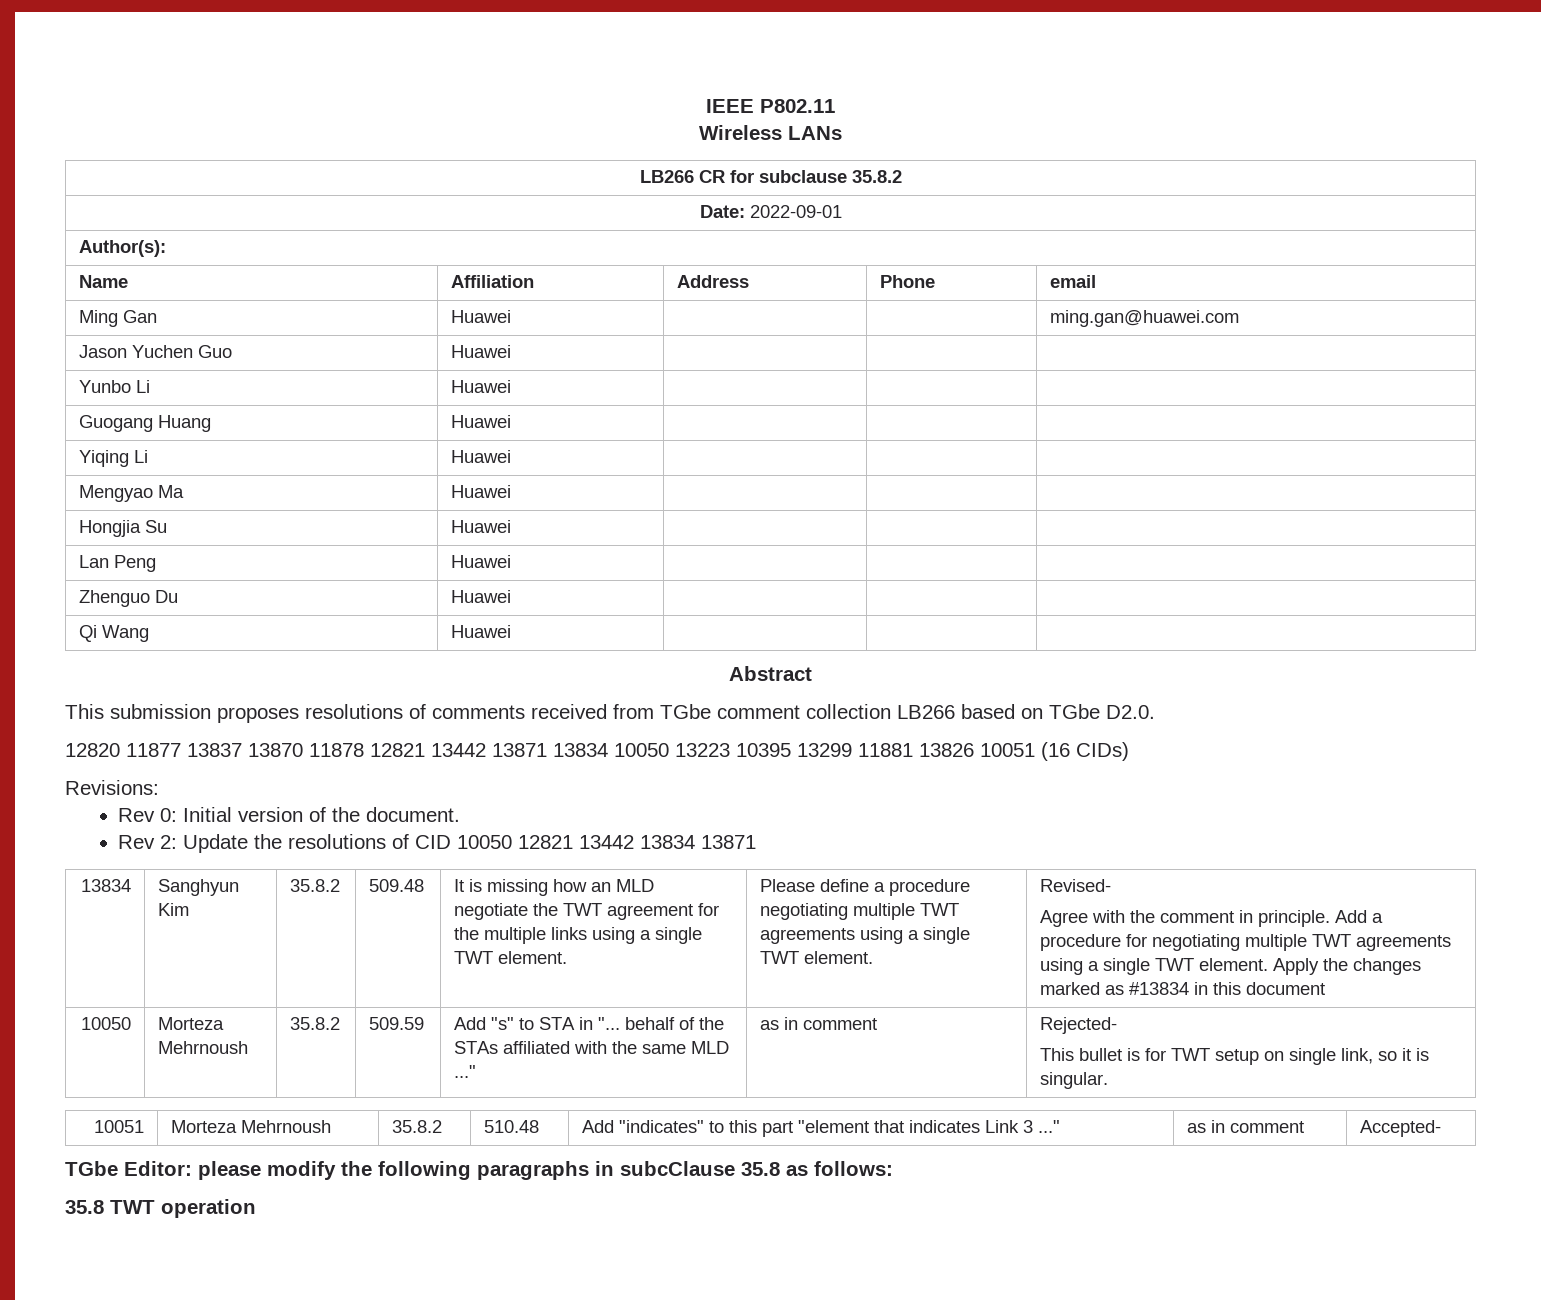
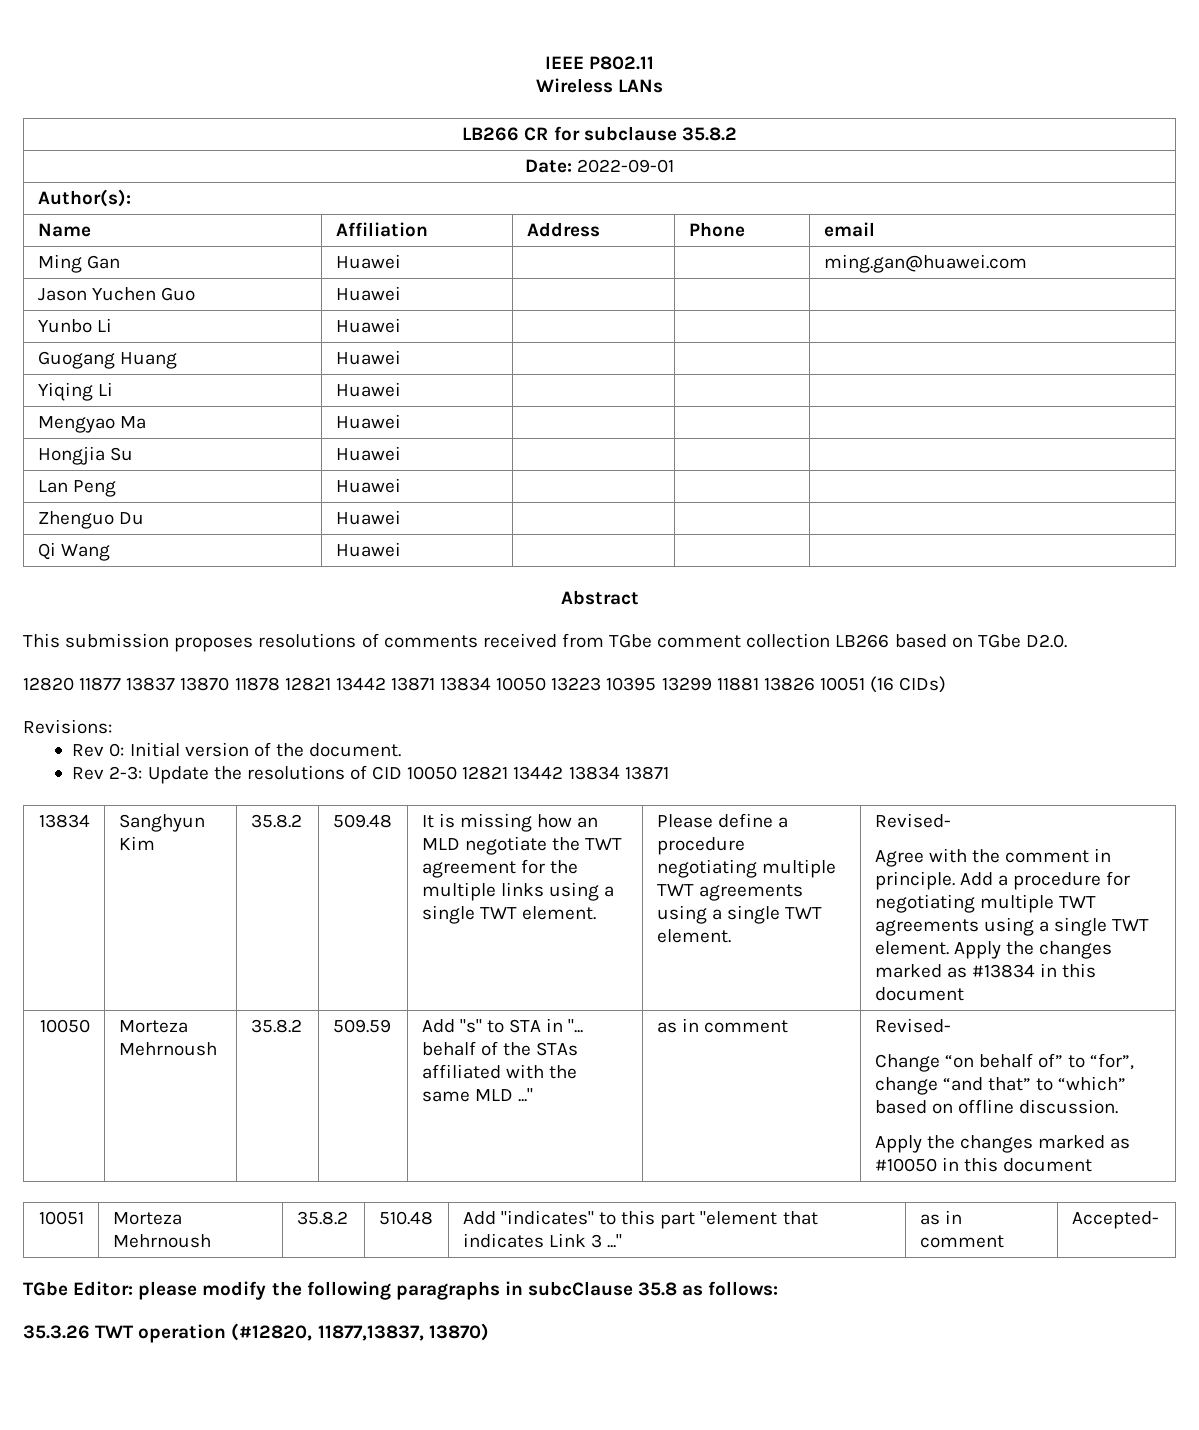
- Rev 2: Update the resolutions of CID 10050 12821 13442 13834 13871
+ Rev 2-3: Update the resolutions of CID 10050 12821 13442 13834 13871
- as in comment | Rejected-
- This bullet is for TWT setup on single link, so it is singular.
+ as in comment | Revised-
+ Change “on behalf of” to “for”, change “and that” to “which” based on offline discussion.
+ Apply the changes marked as #10050 in this document
- 35.8 TWT operation
+ 35.3.26 TWT operation (#12820, 11877,13837, 13870)

